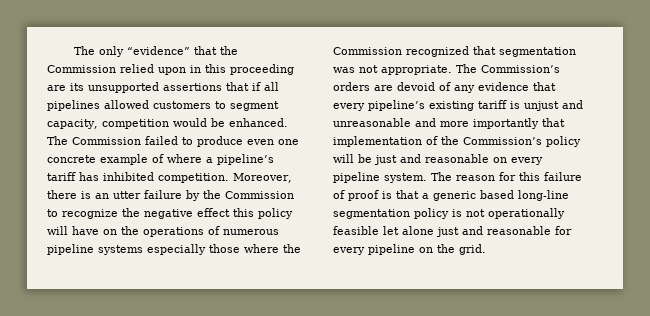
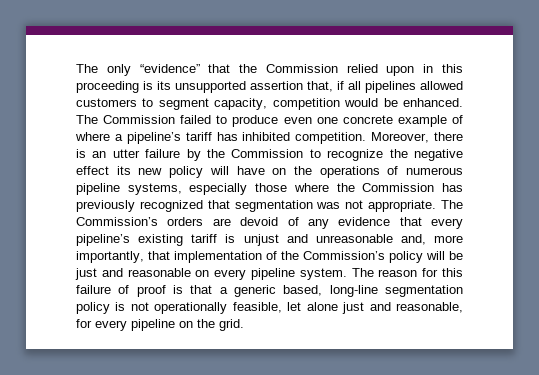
- The only “evidence” that the Commission relied upon in this proceeding are its unsupported assertions that if all pipelines allowed customers to segment capacity, competition would be enhanced.
+ The only “evidence” that the Commission relied upon in this proceeding is its unsupported assertion that, if all pipelines allowed customers to segment capacity, competition would be enhanced.
- Moreover, there is an utter failure by the Commission to recognize the negative effect this policy will have on the operations of numerous pipeline systems especially those where the Commission recognized that segmentation was not appropriate.
+ Moreover, there is an utter failure by the Commission to recognize the negative effect its new policy will have on the operations of numerous pipeline systems, especially those where the Commission has previously recognized that segmentation was not appropriate.
- The Commission’s orders are devoid of any evidence that every pipeline’s existing tariff is unjust and unreasonable and more importantly that implementation of the Commission’s policy will be just and reasonable on every pipeline system.
+ The Commission’s orders are devoid of any evidence that every pipeline’s existing tariff is unjust and unreasonable and, more importantly, that implementation of the Commission’s policy will be just and reasonable on every pipeline system.
- The reason for this failure of proof is that a generic based long-line segmentation policy is not operationally feasible let alone just and reasonable for every pipeline on the grid.
+ The reason for this failure of proof is that a generic based, long-line segmentation policy is not operationally feasible, let alone just and reasonable, for every pipeline on the grid.

